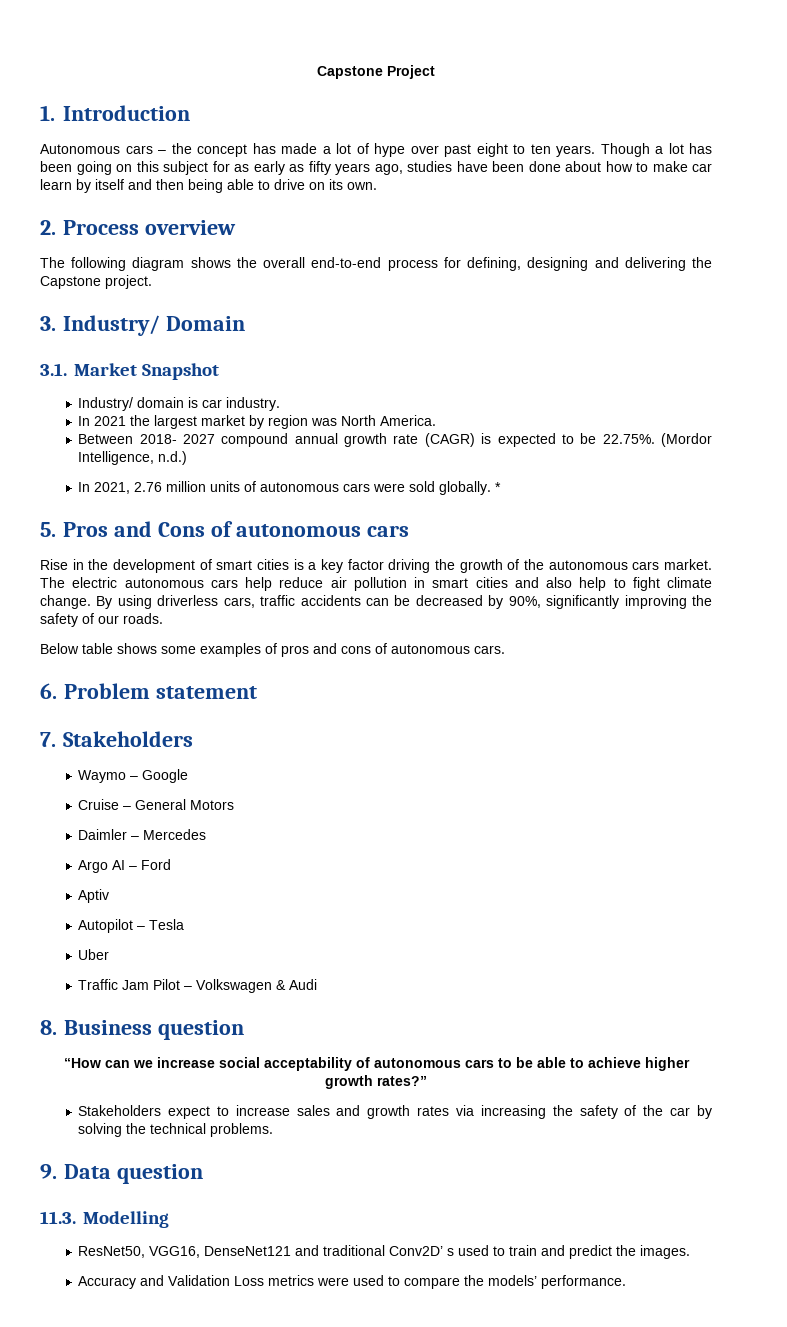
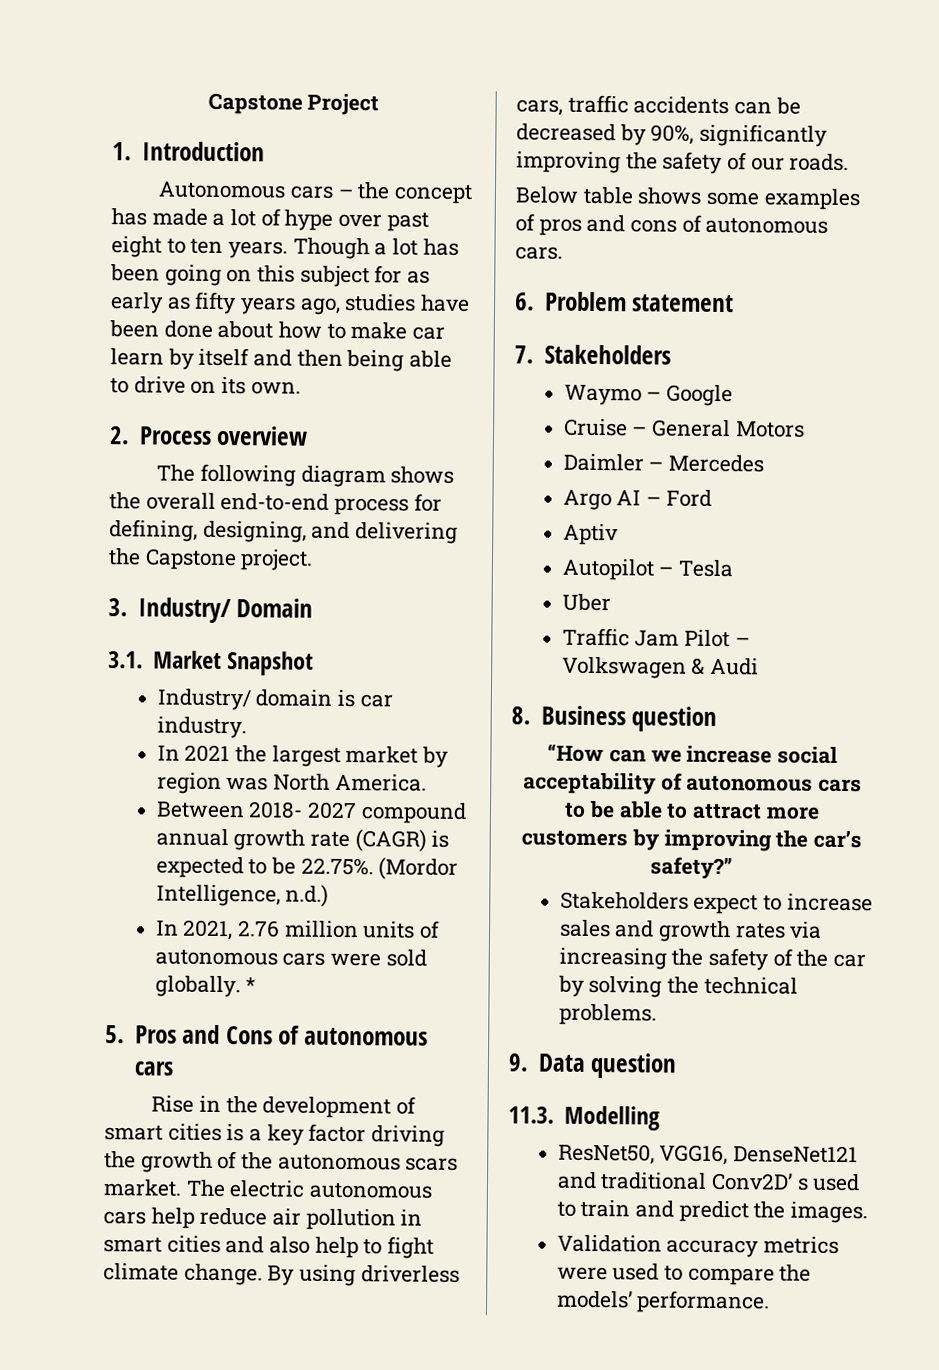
- The following diagram shows the overall end-to-end process for defining, designing and delivering the Capstone project.
+ The following diagram shows the overall end-to-end process for defining, designing, and delivering the Capstone project.
- Rise in the development of smart cities is a key factor driving the growth of the autonomous cars market.
+ Rise in the development of smart cities is a key factor driving the growth of the autonomous scars market.
- “How can we increase social acceptability of autonomous cars to be able to achieve higher growth rates?”
+ “How can we increase social acceptability of autonomous cars to be able to attract more customers by improving the car’s safety?”
- Accuracy and Validation Loss metrics were used to compare the models’ performance.
+ Validation accuracy metrics were used to compare the models’ performance.

